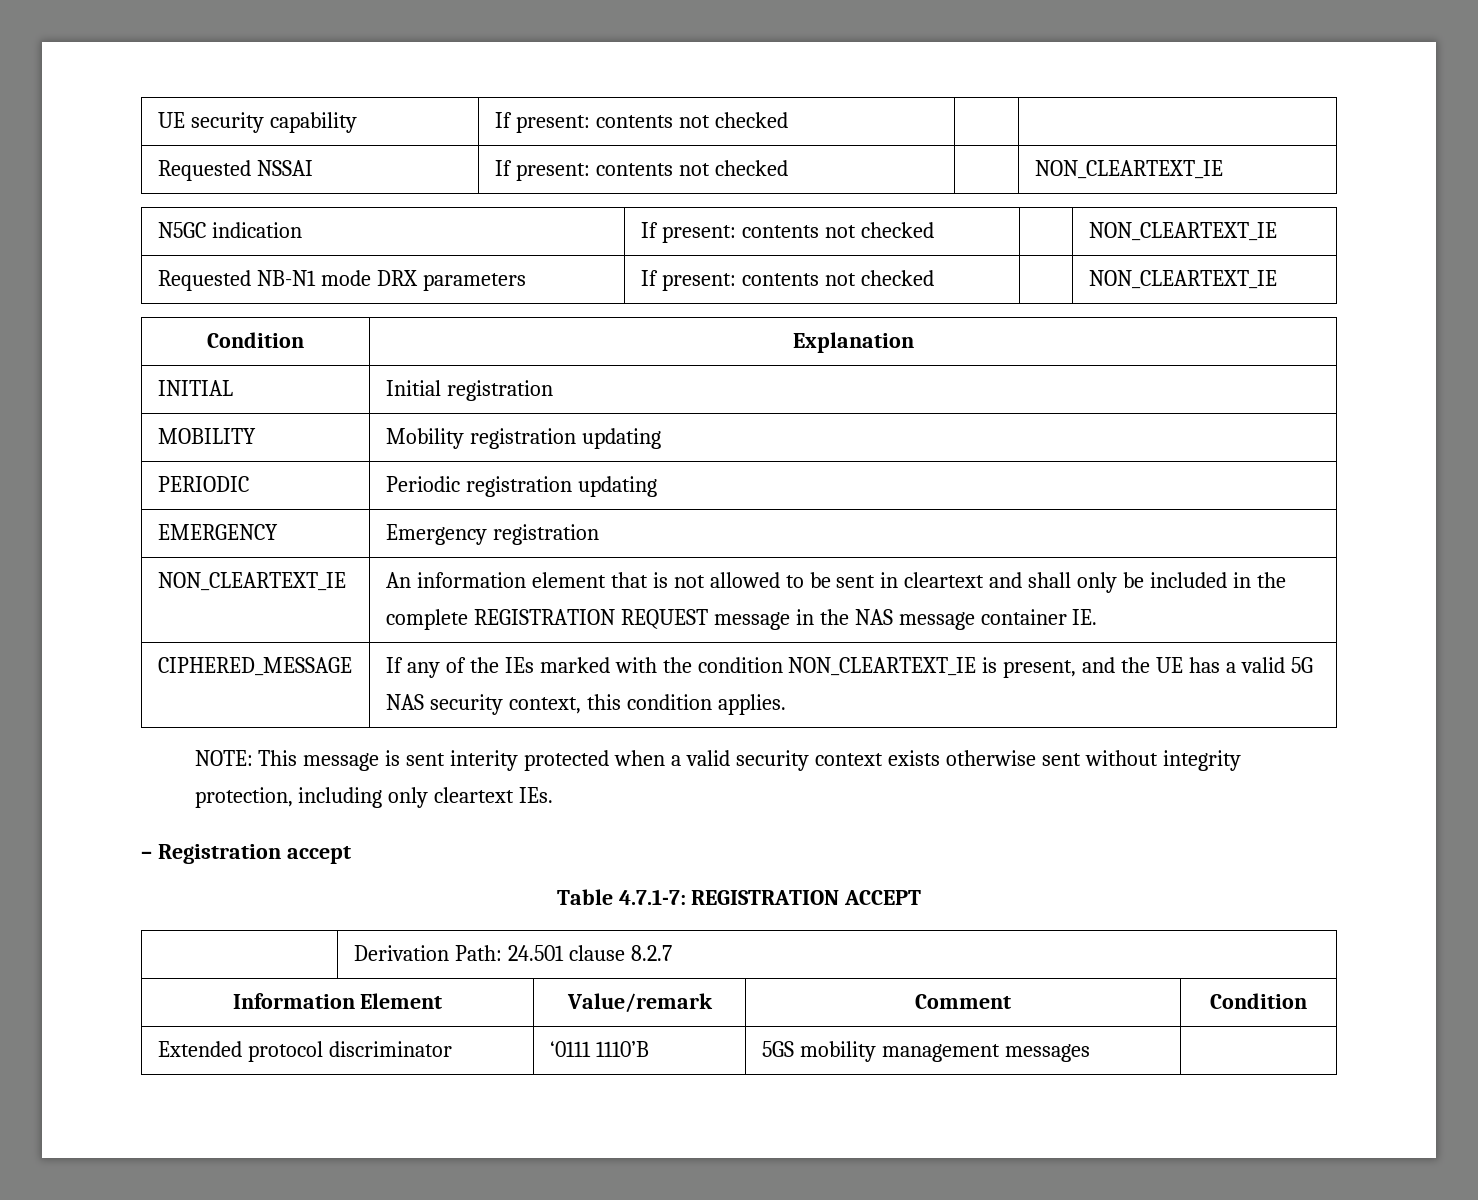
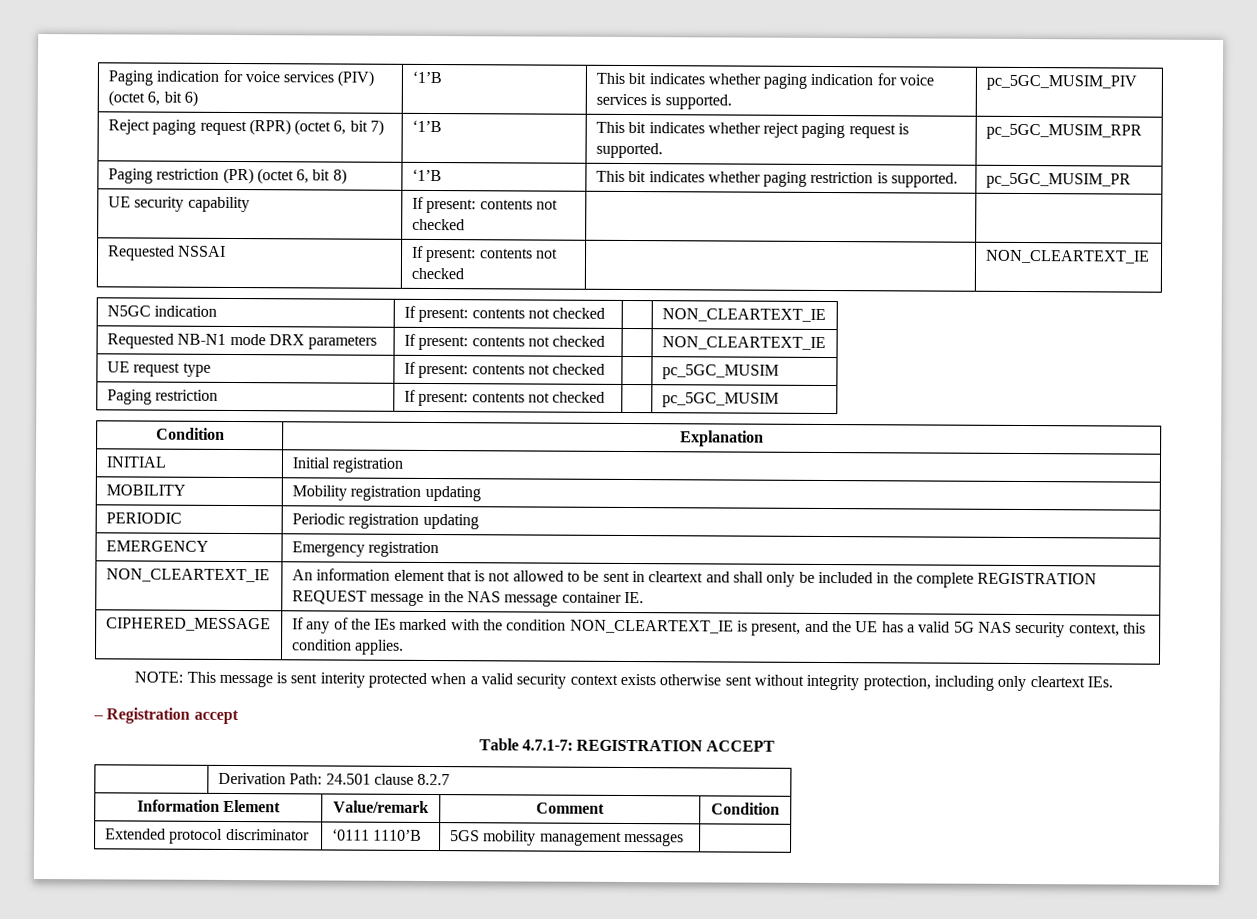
+ Paging indication for voice services (PIV) (octet 6, bit 6) | ‘1’B | This bit indicates whether paging indication for voice services is supported. | pc_5GC_MUSIM_PIV
+ Reject paging request (RPR) (octet 6, bit 7) | ‘1’B | This bit indicates whether reject paging request is supported. | pc_5GC_MUSIM_RPR
+ Paging restriction (PR) (octet 6, bit 8) | ‘1’B | This bit indicates whether paging restriction is supported. | pc_5GC_MUSIM_PR
+ UE request type | If present: contents not checked | | pc_5GC_MUSIM
+ Paging restriction | If present: contents not checked | | pc_5GC_MUSIM

